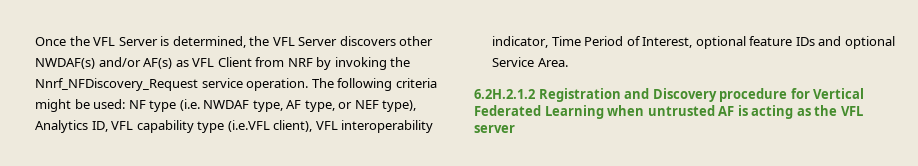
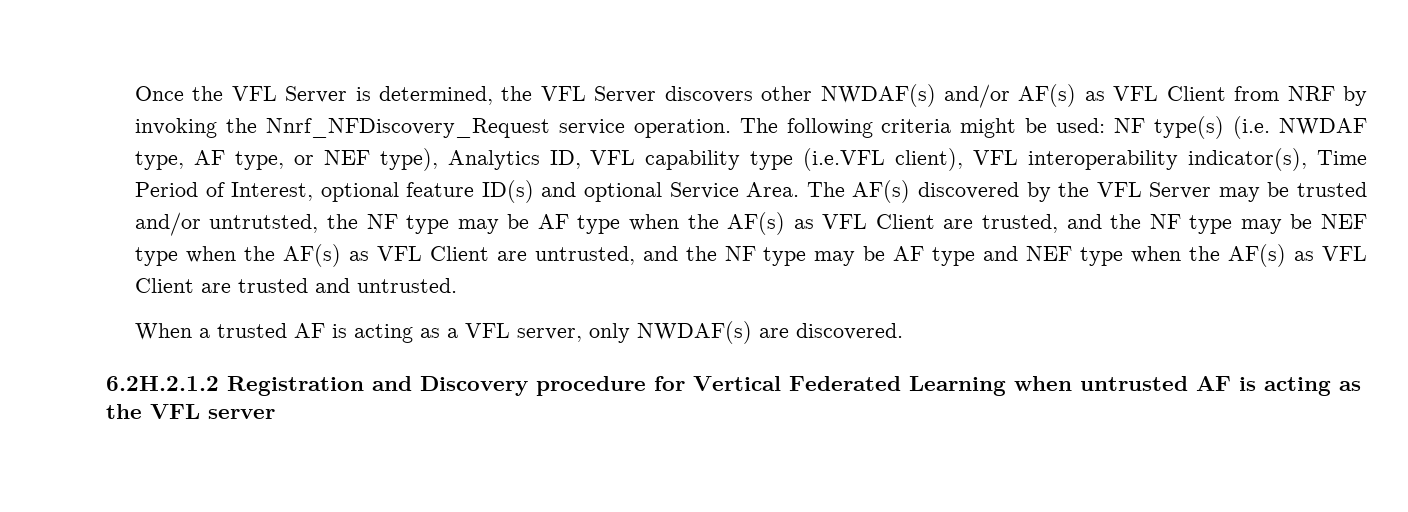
- The following criteria might be used: NF type (i.e. NWDAF type, AF type, or NEF type), Analytics ID, VFL capability type (i.e.VFL client), VFL interoperability indicator, Time Period of Interest, optional feature IDs and optional Service Area.
+ The following criteria might be used: NF type(s) (i.e. NWDAF type, AF type, or NEF type), Analytics ID, VFL capability type (i.e.VFL client), VFL interoperability indicator(s), Time Period of Interest, optional feature ID(s) and optional Service Area. The AF(s) discovered by the VFL Server may be trusted and/or untrutsted, the NF type may be AF type when the AF(s) as VFL Client are trusted, and the NF type may be NEF type when the AF(s) as VFL Client are untrusted, and the NF type may be AF type and NEF type when the AF(s) as VFL Client are trusted and untrusted.
+ When a trusted AF is acting as a VFL server, only NWDAF(s) are discovered.

